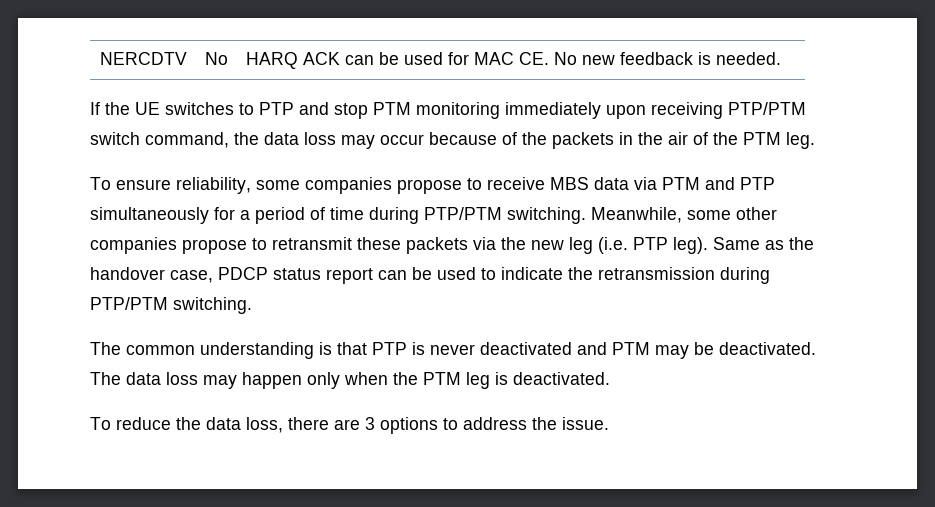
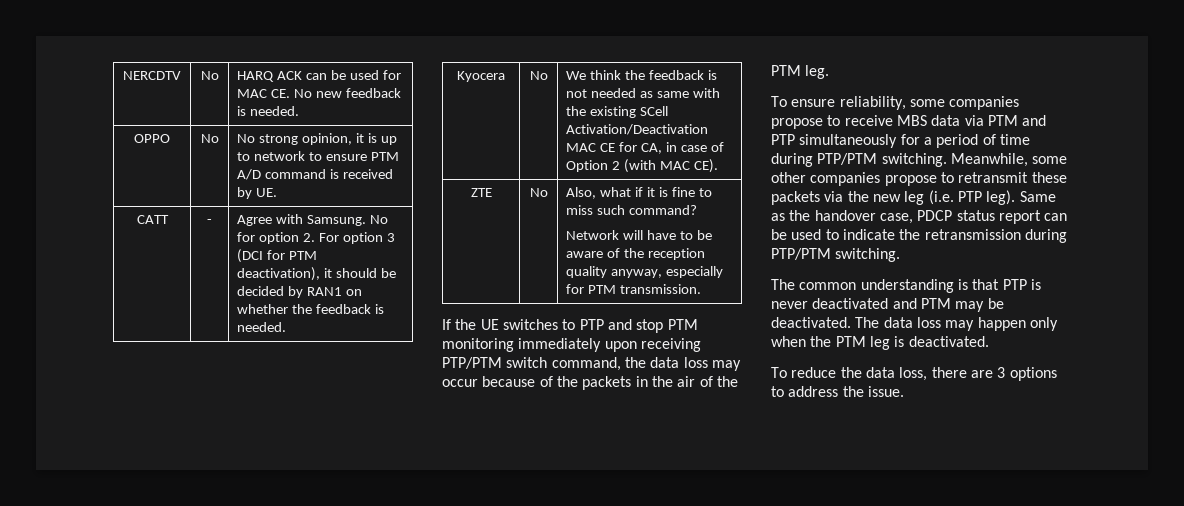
+ OPPO | No | No strong opinion, it is up to network to ensure PTM A/D command is received by UE.
+ CATT | - | Agree with Samsung. No for option 2. For option 3 (DCI for PTM deactivation), it should be decided by RAN1 on whether the feedback is needed.
+ Kyocera | No | We think the feedback is not needed as same with the existing SCell Activation/Deactivation MAC CE for CA, in case of Option 2 (with MAC CE).
+ ZTE | No | Also, what if it is fine to miss such command?
+ Network will have to be aware of the reception quality anyway, especially for PTM transmission.

